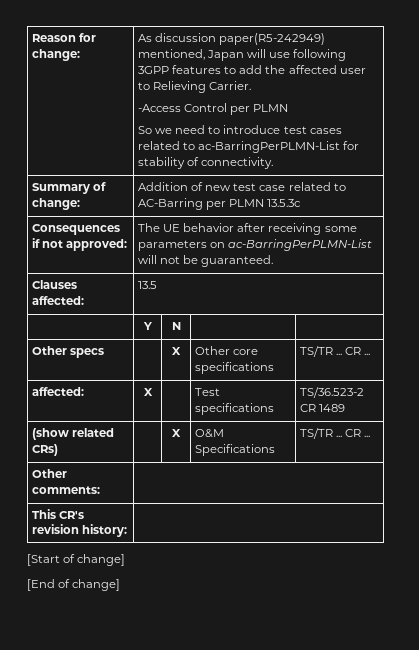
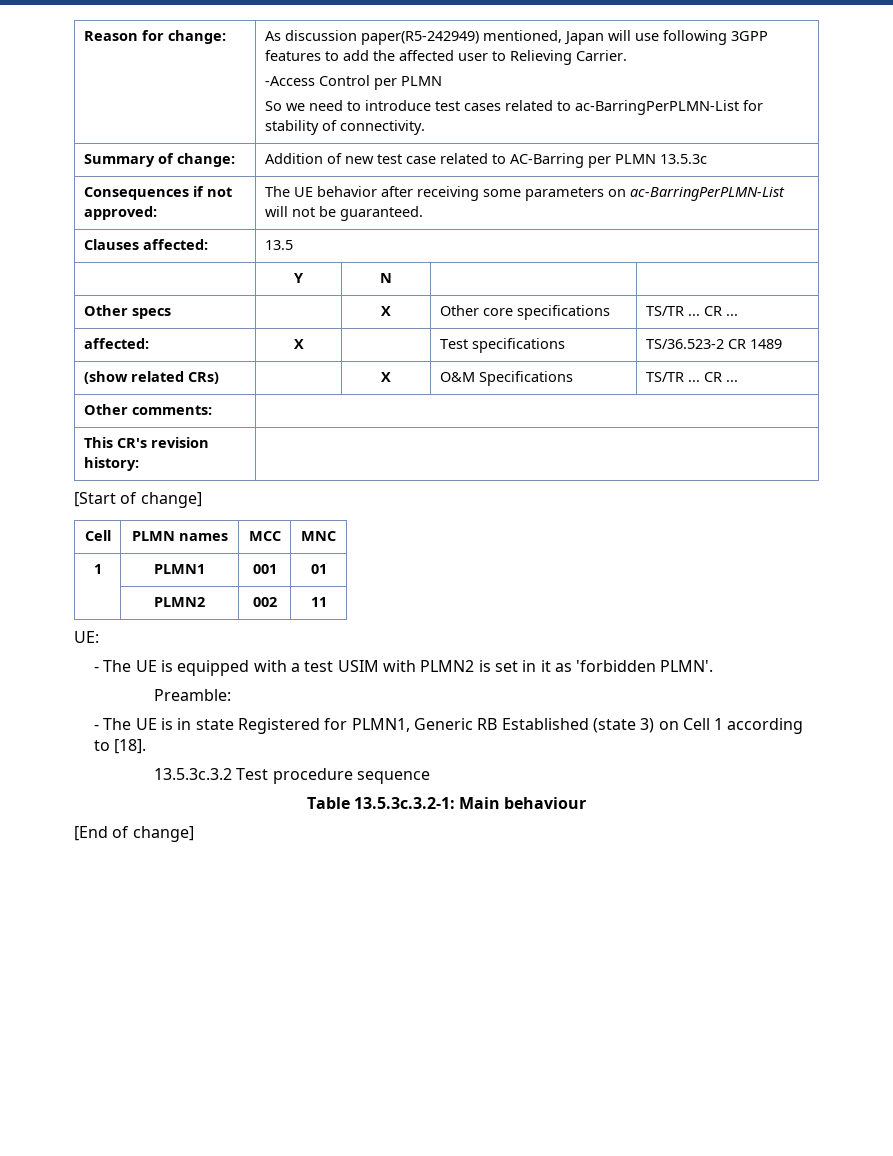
+ Cell | PLMN names | MCC | MNC
+ 1 | PLMN1 | 001 | 01
+ | PLMN2 | 002 | 11
+ UE:
+ - The UE is equipped with a test USIM with PLMN2 is set in it as 'forbidden PLMN'.
+ Preamble:
+ - The UE is in state Registered for PLMN1, Generic RB Established (state 3) on Cell 1 according to [18].
+ 13.5.3c.3.2 Test procedure sequence
+ Table 13.5.3c.3.2-1: Main behaviour

